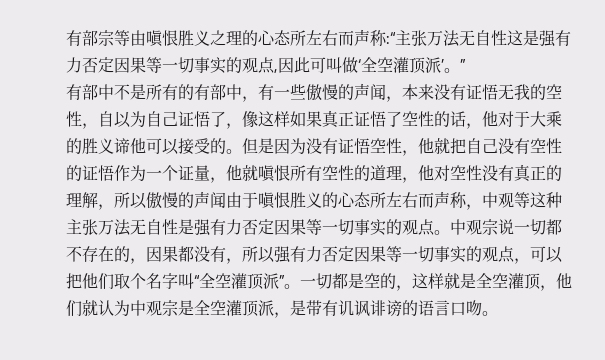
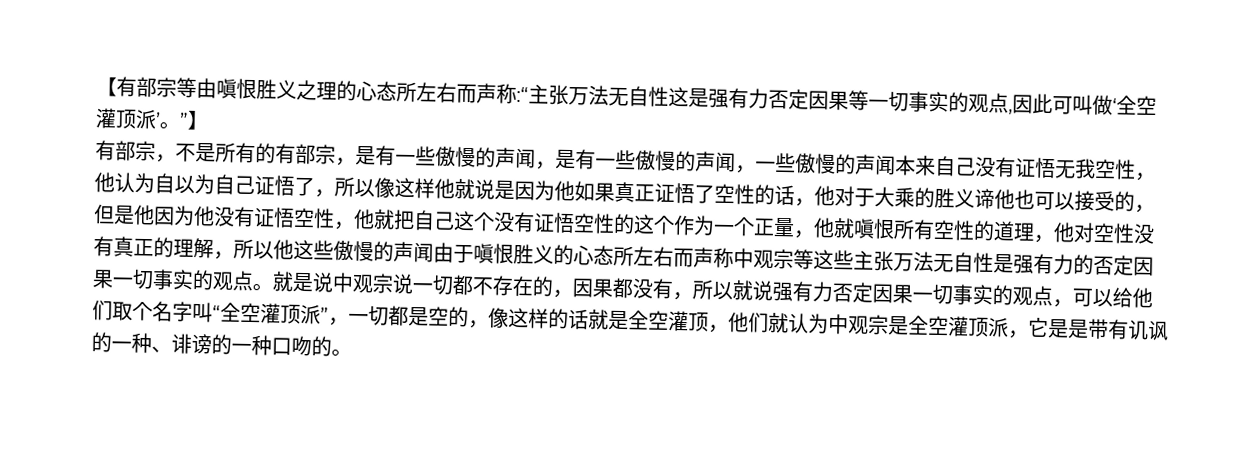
- 有部宗等由嗔恨胜义之理的心态所左右而声称:“主张万法无自性这是强有力否定因果等一切事实的观点,因此可叫做‘全空灌顶派’。”
- 有部中不是所有的有部中，有一些傲慢的声闻，本来没有证悟无我的空性，自以为自己证悟了，像这样如果真正证悟了空性的话，他对于大乘的胜义谛他可以接受的。但是因为没有证悟空性，他就把自己没有空性的证悟作为一个证量，他就嗔恨所有空性的道理，他对空性没有真正的理解，所以傲慢的声闻由于嗔恨胜义的心态所左右而声称，中观等这种主张万法无自性是强有力否定因果等一切事实的观点。
+ 【有部宗等由嗔恨胜义之理的心态所左右而声称:“主张万法无自性这是强有力否定因果等一切事实的观点,因此可叫做‘全空灌顶派’。”】
+ 有部宗，不是所有的有部宗，是有一些傲慢的声闻，是有一些傲慢的声闻，一些傲慢的声闻本来自己没有证悟无我空性，他认为自以为自己证悟了，所以像这样他就说是因为他如果真正证悟了空性的话，他对于大乘的胜义谛他也可以接受的，但是他因为他没有证悟空性，他就把自己这个没有证悟空性的这个作为一个正量，他就嗔恨所有空性的道理，他对空性没有真正的理解，所以他这些傲慢的声闻由于嗔恨胜义的心态所左右而声称中观宗等这些主张万法无自性是强有力的否定因果一切事实的观点。
- 中观宗说一切都不存在的，因果都没有，所以强有力否定因果等一切事实的观点，可以把他们取个名字叫“全空灌顶派”。一切都是空的，这样就是全空灌顶，他们就认为中观宗是全空灌顶派，是带有讥讽诽谤的语言口吻。
+ 就是说中观宗说一切都不存在的，因果都没有，所以就说强有力否定因果一切事实的观点，可以给他们取个名字叫“全空灌顶派”，一切都是空的，像这样的话就是全空灌顶，他们就认为中观宗是全空灌顶派，它是是带有讥讽的一种、诽谤的一种口吻的。

